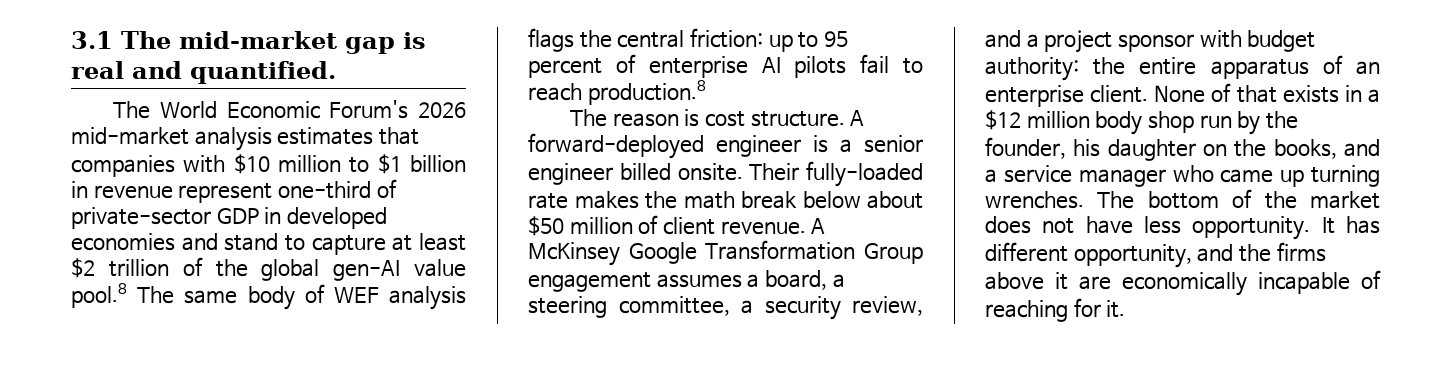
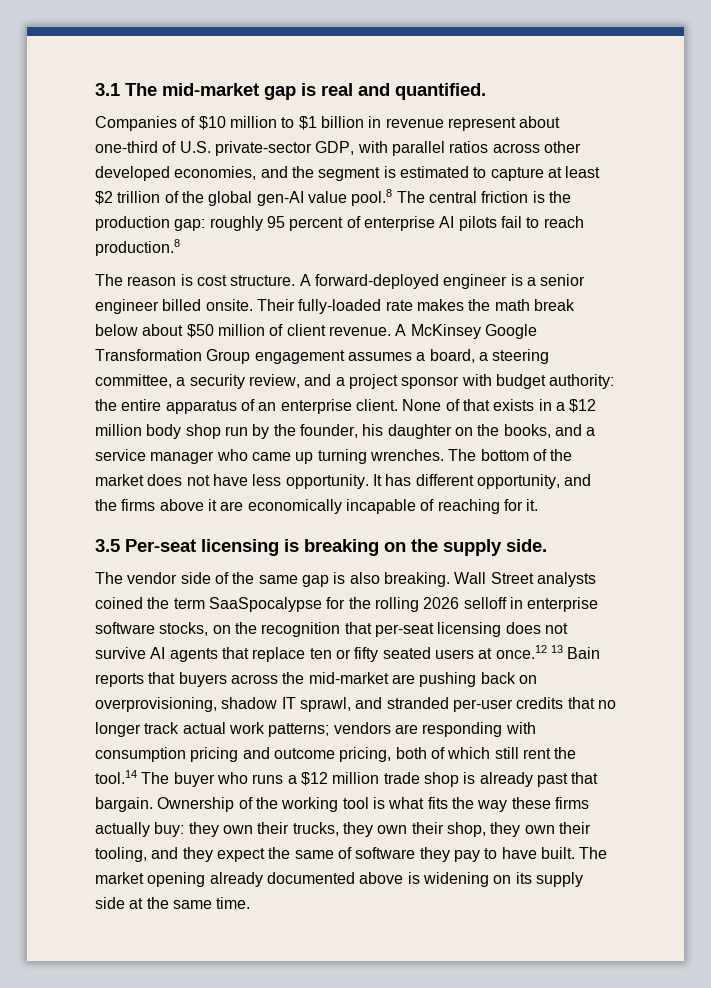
- The World Economic Forum's 2026 mid-market analysis estimates that companies with $10 million to $1 billion in revenue represent one-third of private-sector GDP in developed economies and stand to capture at least $2 trillion of the global gen-AI value pool.8 The same body of WEF analysis flags the central friction: up to 95 percent of enterprise AI pilots fail to reach production.8
+ Companies of $10 million to $1 billion in revenue represent about one-third of U.S. private-sector GDP, with parallel ratios across other developed economies, and the segment is estimated to capture at least $2 trillion of the global gen-AI value pool.8 The central friction is the production gap: roughly 95 percent of enterprise AI pilots fail to reach production.8
+ 3.5 Per-seat licensing is breaking on the supply side.
+ The vendor side of the same gap is also breaking. Wall Street analysts coined the term SaaSpocalypse for the rolling 2026 selloff in enterprise software stocks, on the recognition that per-seat licensing does not survive AI agents that replace ten or fifty seated users at once.12 13 Bain reports that buyers across the mid-market are pushing back on overprovisioning, shadow IT sprawl, and stranded per-user credits that no longer track actual work patterns; vendors are responding with consumption pricing and outcome pricing, both of which still rent the tool.14 The buyer who runs a $12 million trade shop is already past that bargain. Ownership of the working tool is what fits the way these firms actually buy: they own their trucks, they own their shop, they own their tooling, and they expect the same of software they pay to have built. The market opening already documented above is widening on its supply side at the same time.

